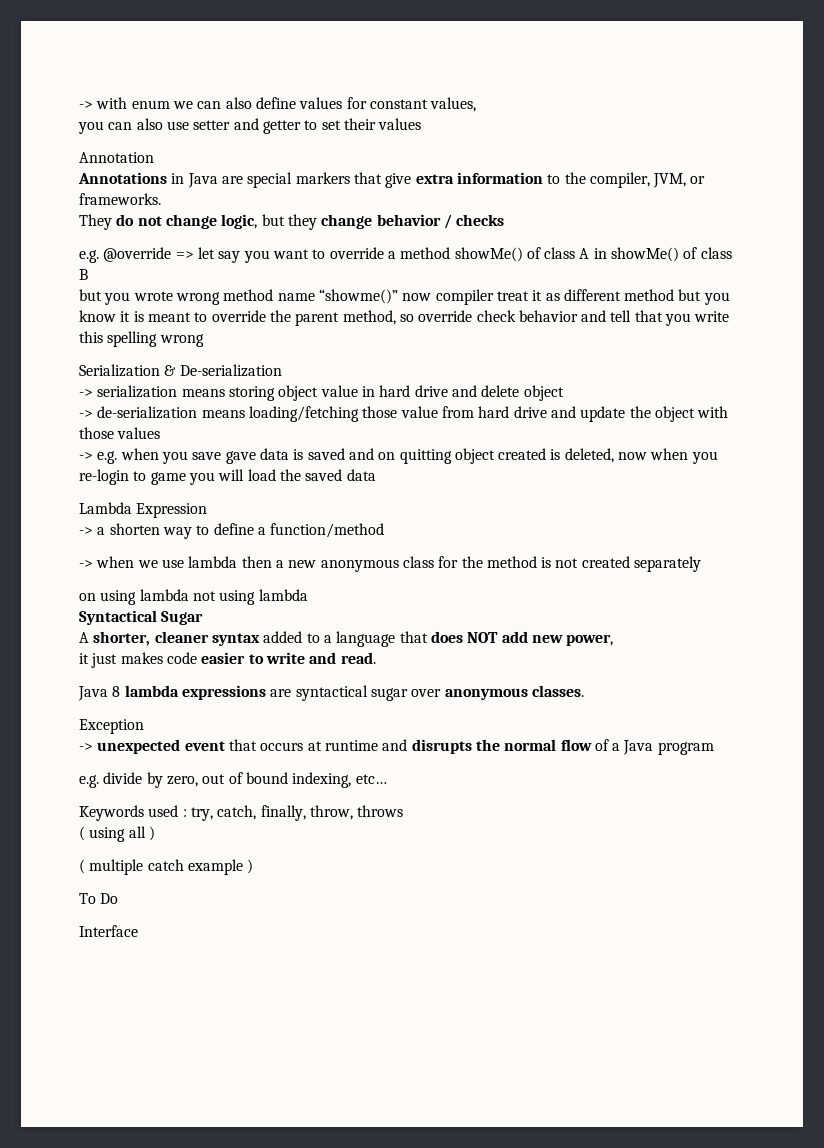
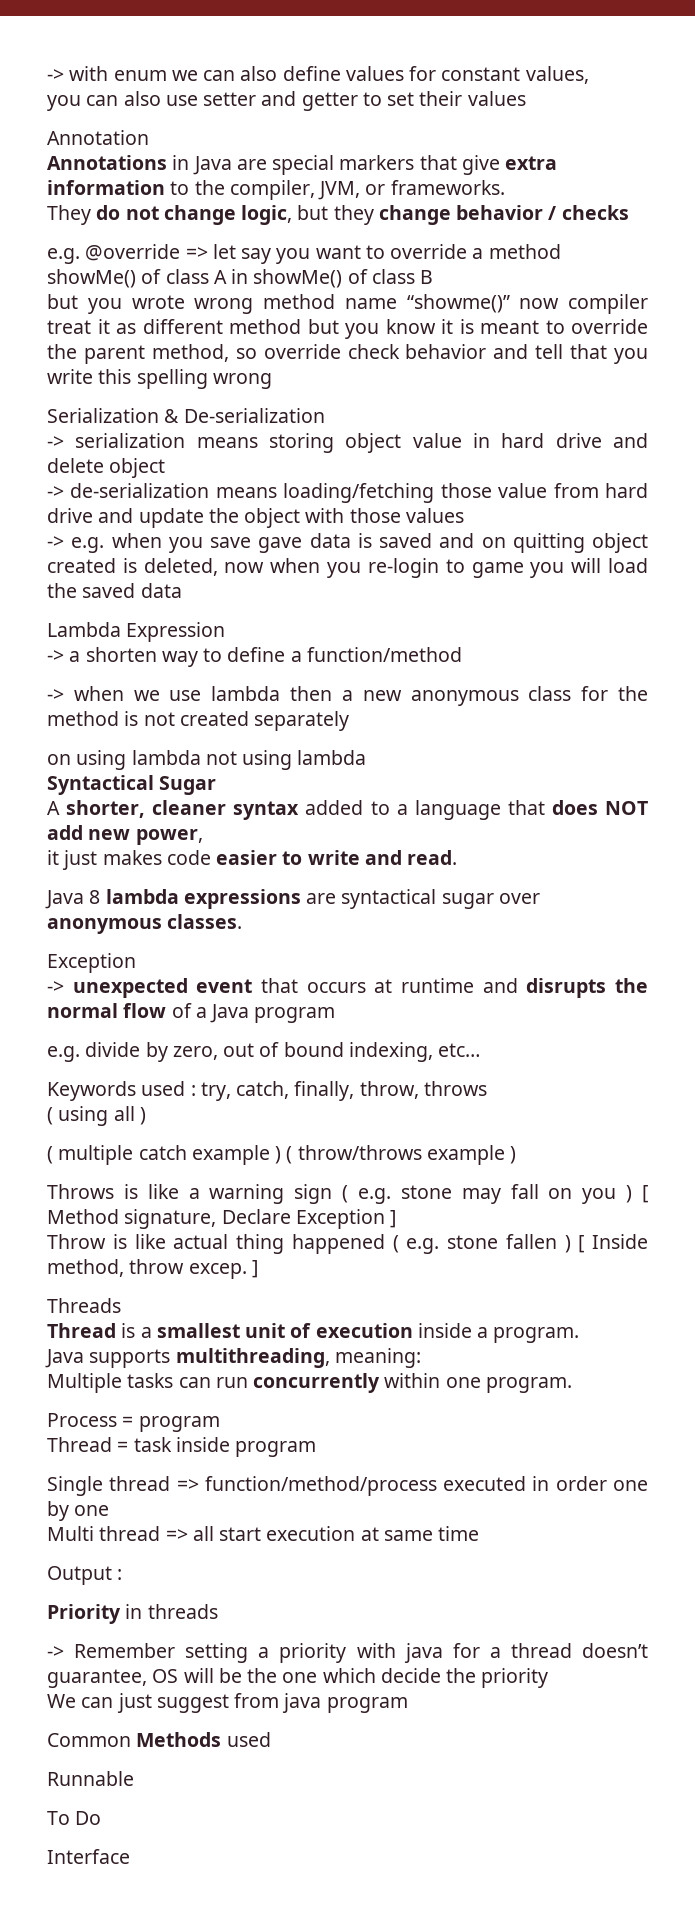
- ( multiple catch example )
+ ( multiple catch example ) ( throw/throws example )
+ Throws is like a warning sign ( e.g. stone may fall on you ) [ Method signature, Declare Exception ]
+ Throw is like actual thing happened ( e.g. stone fallen ) [ Inside method, throw excep. ]
+ Threads
+ Thread is a smallest unit of execution inside a program.
+ Java supports multithreading, meaning:
+ Multiple tasks can run concurrently within one program.
+ Process = program
+ Thread = task inside program
+ Single thread => function/method/process executed in order one by one
+ Multi thread => all start execution at same time
+ Output :
+ Priority in threads
+ -> Remember setting a priority with java for a thread doesn’t guarantee, OS will be the one which decide the priority
+ We can just suggest from java program
+ Common Methods used
+ Runnable

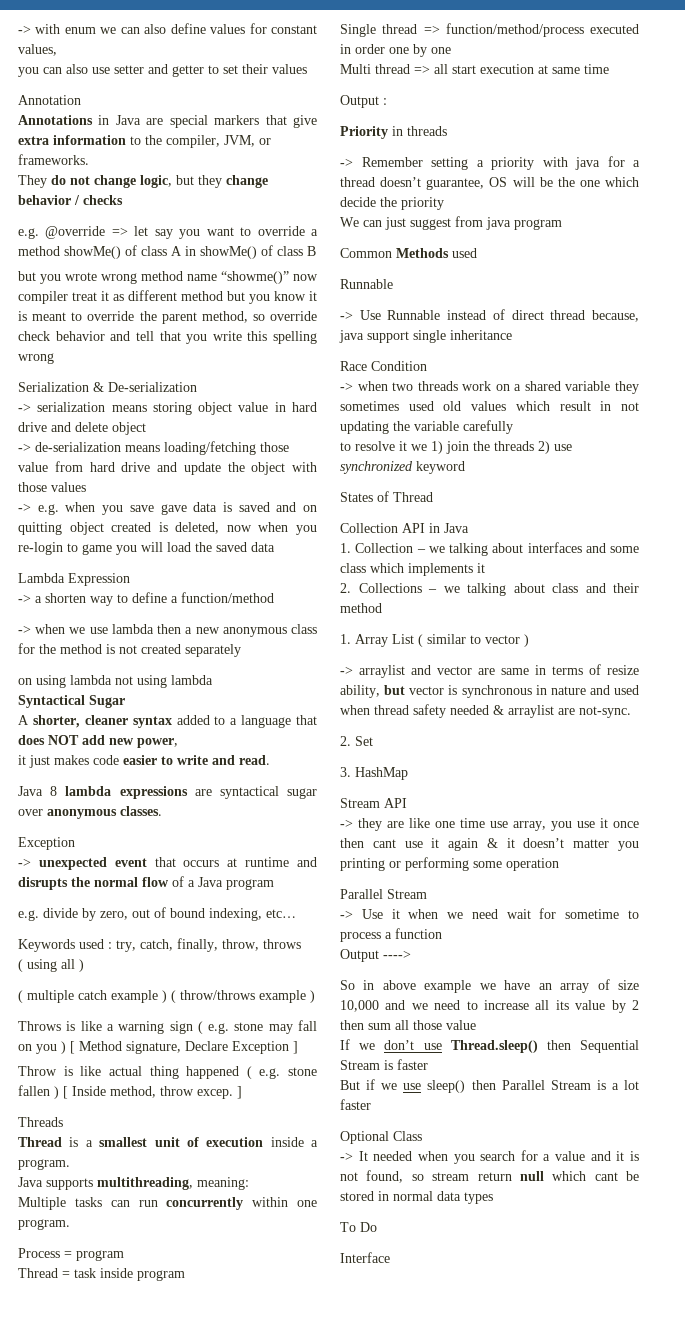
+ -> Use Runnable instead of direct thread because, java support single inheritance
+ Race Condition
+ -> when two threads work on a shared variable they sometimes used old values which result in not updating the variable carefully
+ to resolve it we 1) join the threads 2) use synchronized keyword
+ States of Thread
+ Collection API in Java
+ 1. Collection – we talking about interfaces and some class which implements it
+ 2. Collections – we talking about class and their method
+ 1. Array List ( similar to vector )
+ -> arraylist and vector are same in terms of resize ability, but vector is synchronous in nature and used when thread safety needed & arraylist are not-sync.
+ 2. Set
+ 3. HashMap
+ Stream API
+ -> they are like one time use array, you use it once then cant use it again & it doesn’t matter you printing or performing some operation
+ Parallel Stream
+ -> Use it when we need wait for sometime to process a function
+ Output ---->
+ So in above example we have an array of size 10,000 and we need to increase all its value by 2 then sum all those value
+ If we don’t use Thread.sleep() then Sequential Stream is faster
+ But if we use sleep() then Parallel Stream is a lot faster
+ Optional Class
+ -> It needed when you search for a value and it is not found, so stream return null which cant be stored in normal data types

